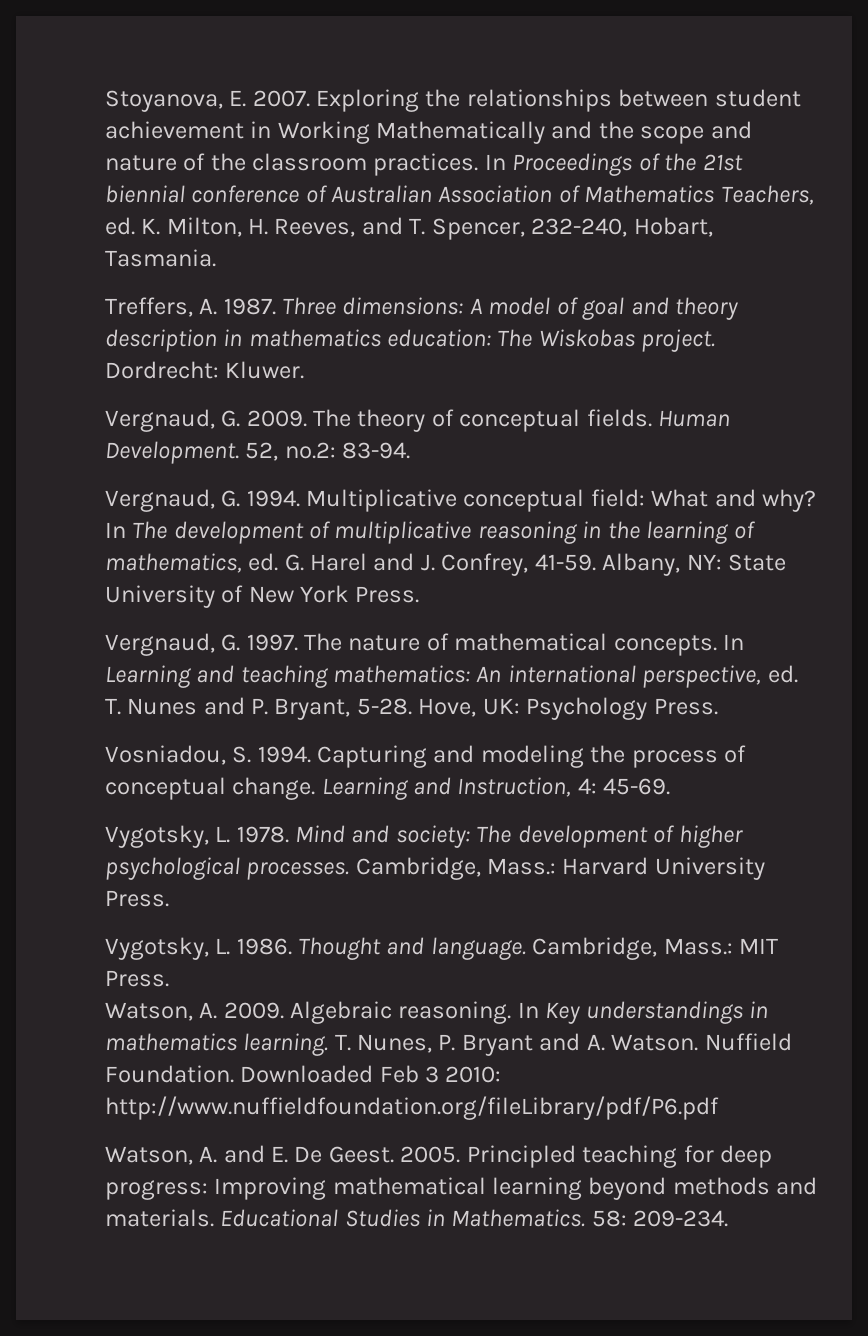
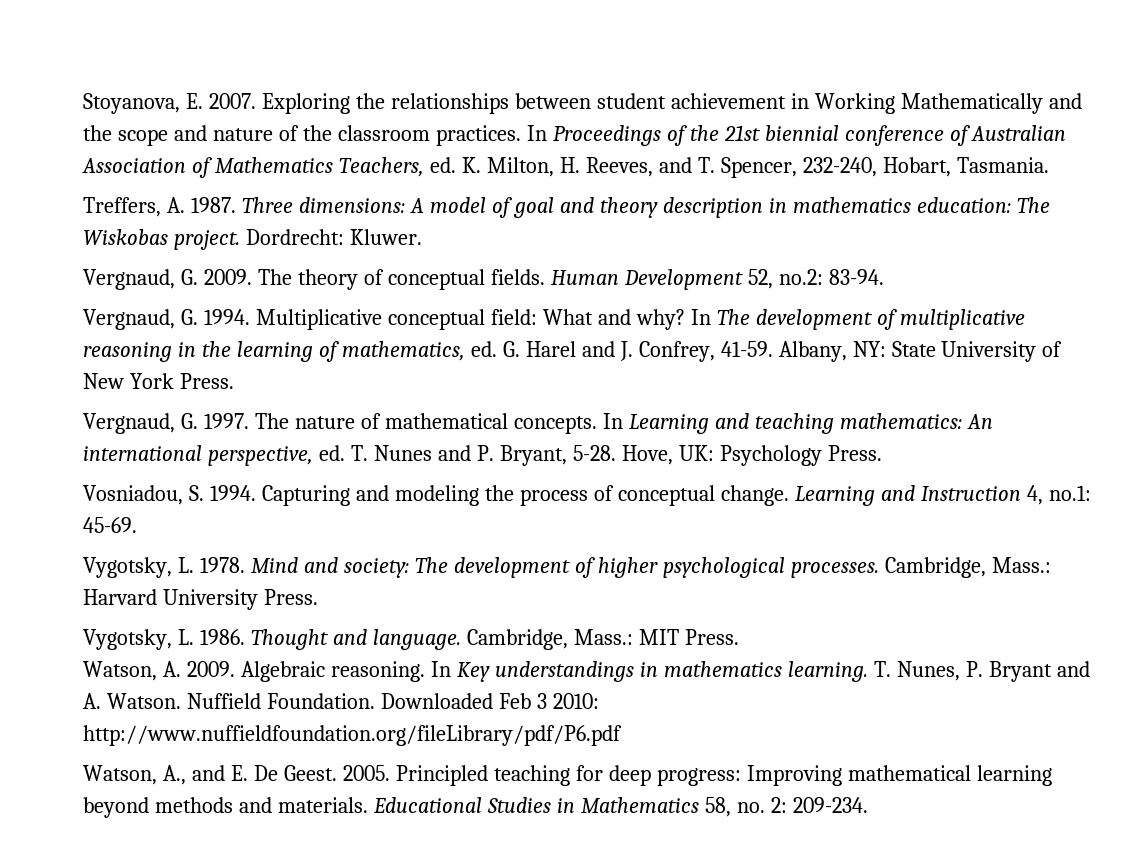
- Human Development. 52, no.2: 83-94.
+ Human Development 52, no.2: 83-94.
- Learning and Instruction, 4: 45-69.
+ Learning and Instruction 4, no.1: 45-69.
- Watson, A. and E. De Geest.
+ Watson, A., and E. De Geest.
- Educational Studies in Mathematics. 58: 209-234.
+ Educational Studies in Mathematics 58, no. 2: 209-234.

